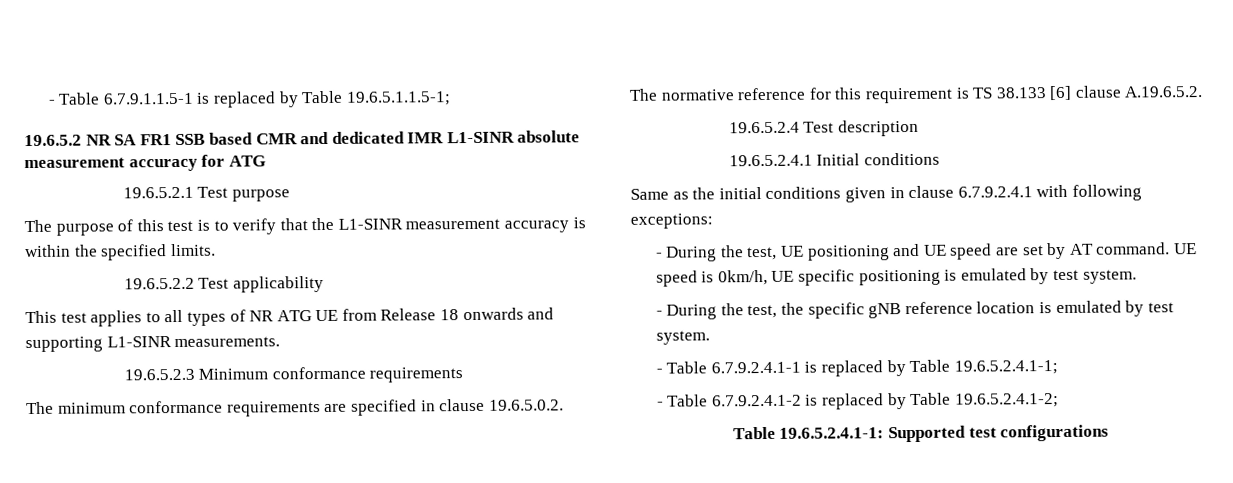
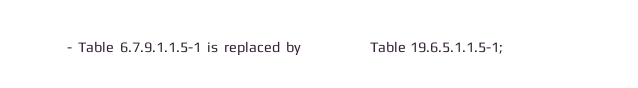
- 19.6.5.2 NR SA FR1 SSB based CMR and dedicated IMR L1-SINR absolute measurement accuracy for ATG
- 19.6.5.2.1 Test purpose
- The purpose of this test is to verify that the L1-SINR measurement accuracy is within the specified limits.
- 19.6.5.2.2 Test applicability
- This test applies to all types of NR ATG UE from Release 18 onwards and supporting L1-SINR measurements.
- 19.6.5.2.3 Minimum conformance requirements
- The minimum conformance requirements are specified in clause 19.6.5.0.2.
- The normative reference for this requirement is TS 38.133 [6] clause A.19.6.5.2.
- 19.6.5.2.4 Test description
- 19.6.5.2.4.1 Initial conditions
- Same as the initial conditions given in clause 6.7.9.2.4.1 with following exceptions:
- - During the test, UE positioning and UE speed are set by AT command. UE speed is 0km/h, UE specific positioning is emulated by test system.
- - During the test, the specific gNB reference location is emulated by test system.
- - Table 6.7.9.2.4.1-1 is replaced by Table 19.6.5.2.4.1-1;
- - Table 6.7.9.2.4.1-2 is replaced by Table 19.6.5.2.4.1-2;
- Table 19.6.5.2.4.1-1: Supported test configurations

